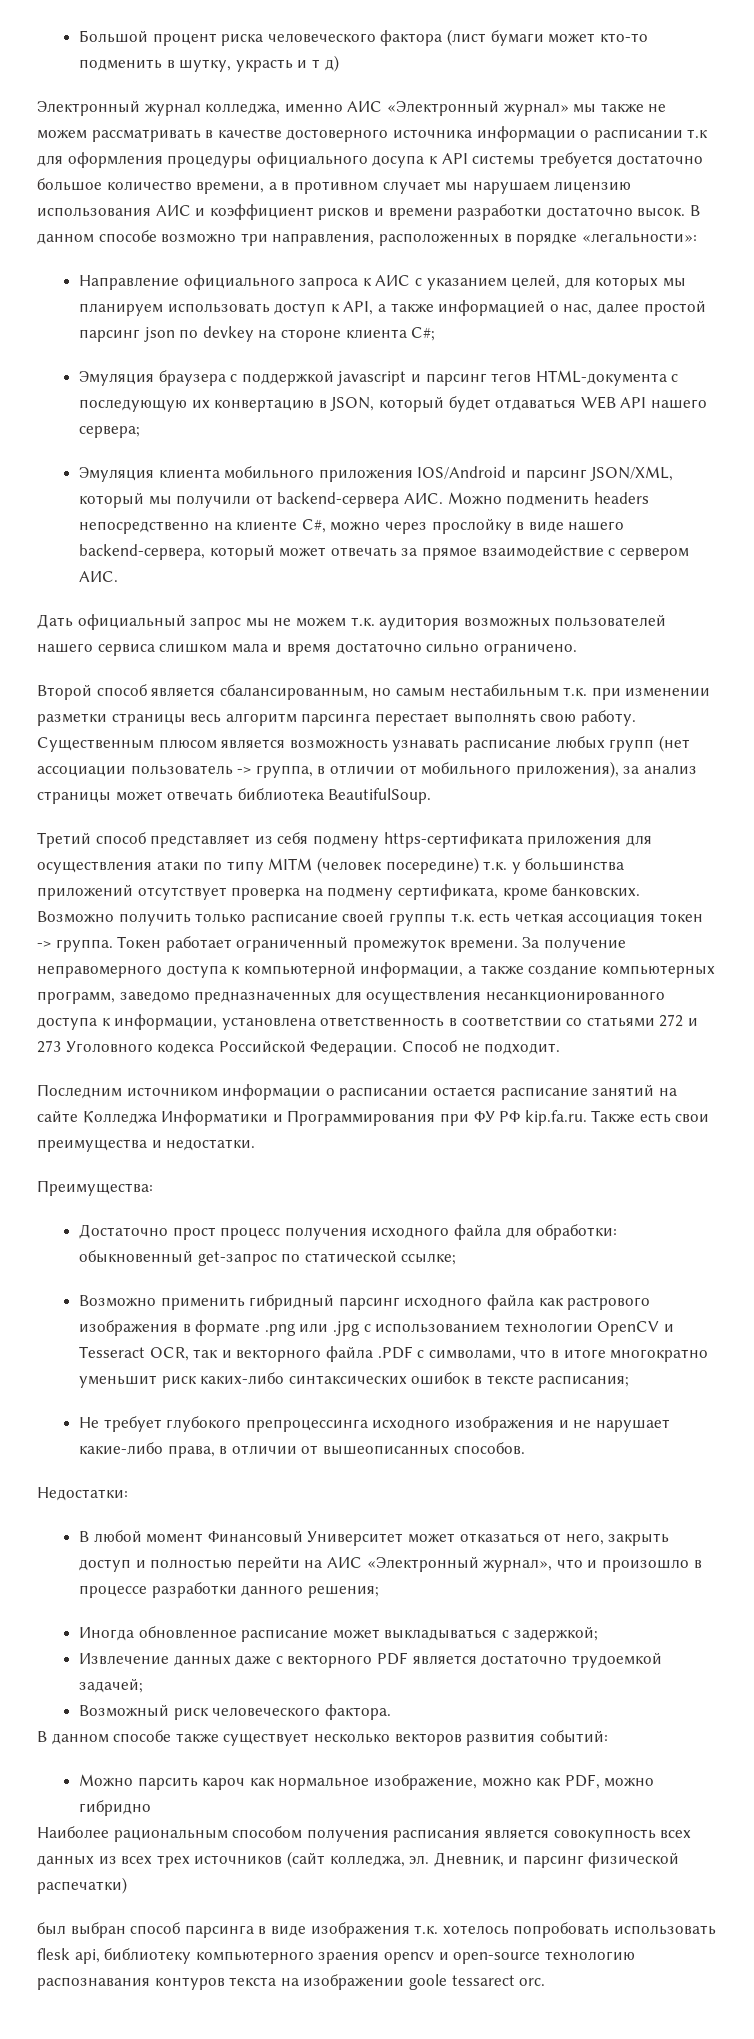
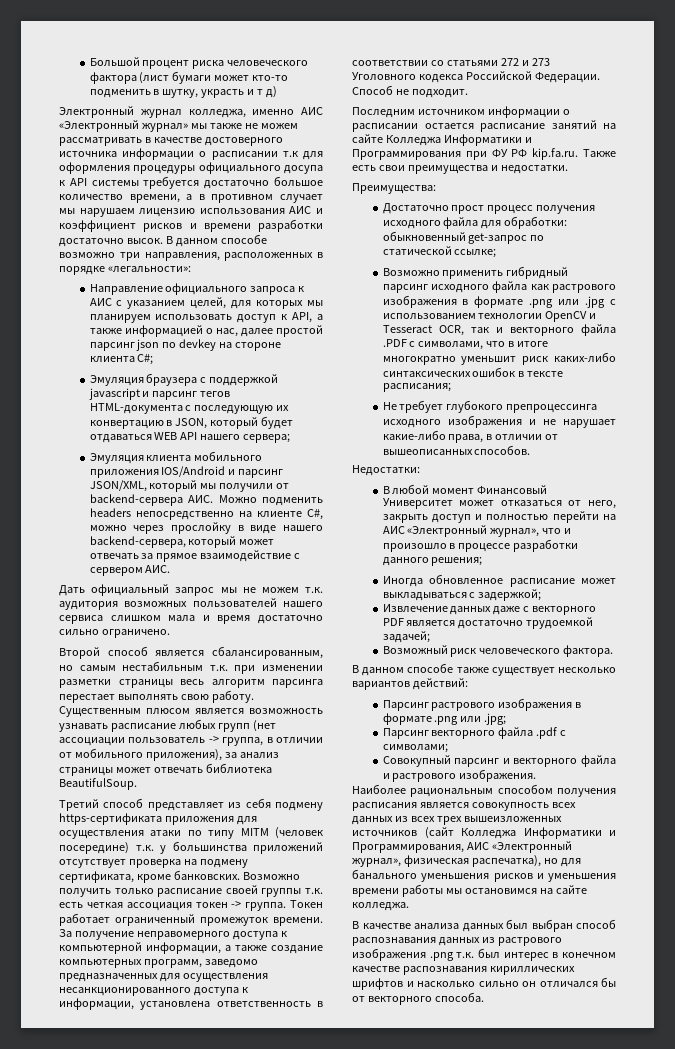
- В данном способе также существует несколько векторов развития событий:
- Можно парсить кароч как нормальное изображение, можно как PDF, можно гибридно
+ В данном способе также существует несколько вариантов действий:
+ Парсинг растрового изображения в формате .png или .jpg;
+ Парсинг векторного файла .pdf с символами;
+ Совокупный парсинг и векторного файла и растрового изображения.
- Наиболее рациональным способом получения расписания является совокупность всех данных из всех трех источников (сайт колледжа, эл. Дневник, и парсинг физической распечатки)
- был выбран способ парсинга в виде изображения т.к. хотелось попробовать использовать flesk api, библиотеку компьютерного зраения opencv и open-source технологию распознавания контуров текста на изображении goole tessarect orc.
+ Наиболее рациональным способом получения расписания является совокупность всех данных из всех трех вышеизложенных источников (сайт Колледжа Информатики и Программирования, АИС «Электронный журнал», физическая распечатка), но для банального уменьшения рисков и уменьшения времени работы мы остановимся на сайте колледжа.
+ В качестве анализа данных был выбран способ распознавания данных из растрового изображения .png т.к. был интерес в конечном качестве распознавания кириллических шрифтов и насколько сильно он отличался бы от векторного способа.

